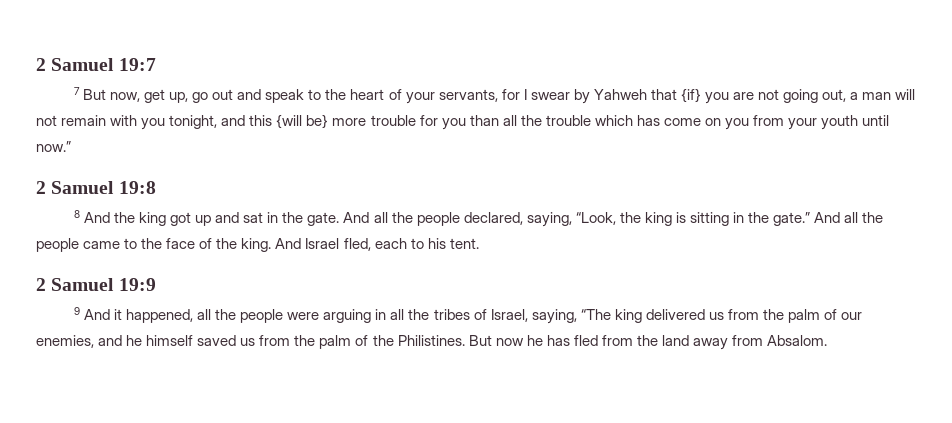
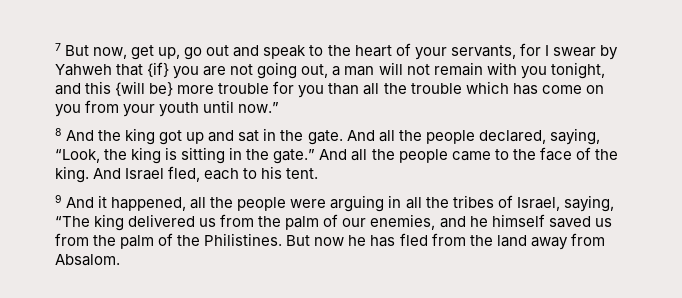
- 2 Samuel 19:7
- 2 Samuel 19:8
- 2 Samuel 19:9

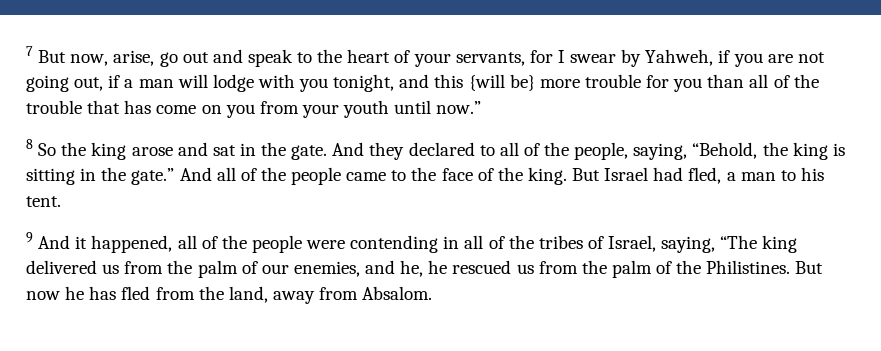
- 7 But now, get up, go out and speak to the heart of your servants, for I swear by Yahweh that {if} you are not going out, a man will not remain with you tonight, and this {will be} more trouble for you than all the trouble which has come on you from your youth until now.”
+ 7 But now, arise, go out and speak to the heart of your servants, for I swear by Yahweh, if you are not going out, if a man will lodge with you tonight, and this {will be} more trouble for you than all of the trouble that has come on you from your youth until now.”
- 8 And the king got up and sat in the gate.
+ 8 So the king arose and sat in the gate.
- And all the people declared, saying, “Look, the king is sitting in the gate.”
+ And they declared to all of the people, saying, “Behold, the king is sitting in the gate.”
- And all the people came to the face of the king.
+ And all of the people came to the face of the king.
- And Israel fled, each to his tent.
+ But Israel had fled, a man to his tent.
- 9 And it happened, all the people were arguing in all the tribes of Israel, saying, “The king delivered us from the palm of our enemies, and he himself saved us from the palm of the Philistines.
+ 9 And it happened, all of the people were contending in all of the tribes of Israel, saying, “The king delivered us from the palm of our enemies, and he, he rescued us from the palm of the Philistines.
- But now he has fled from the land away from Absalom.
+ But now he has fled from the land, away from Absalom.

